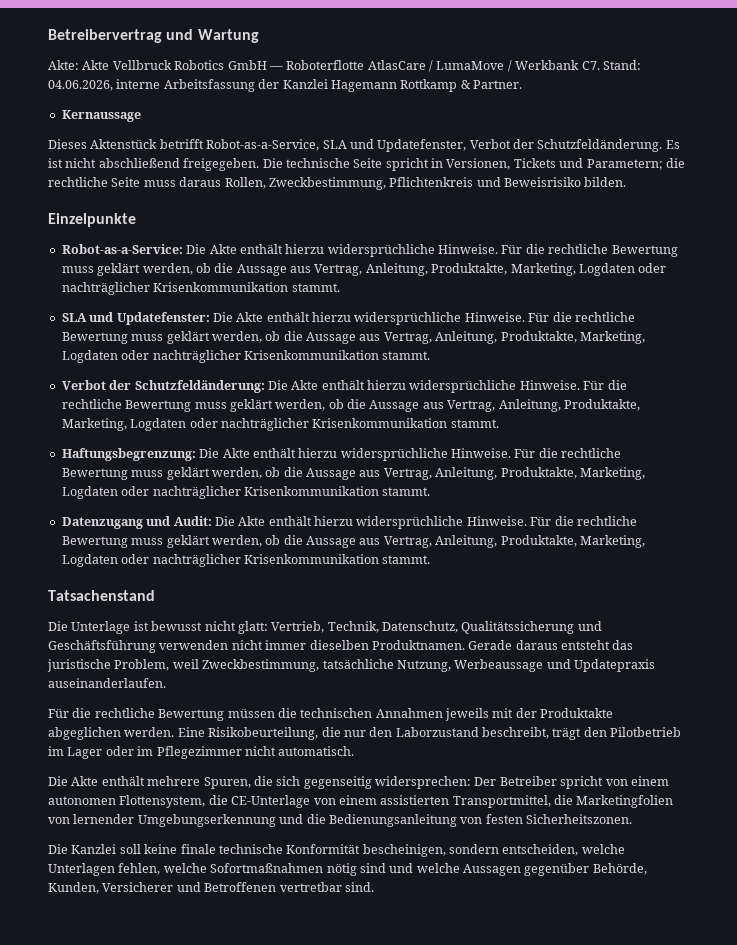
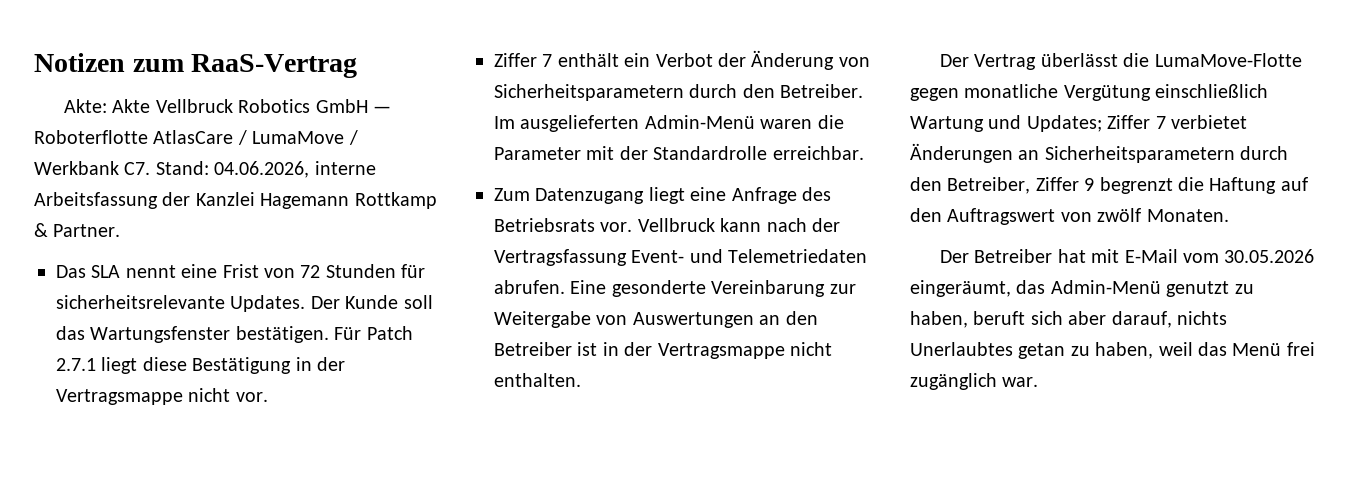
- Betreibervertrag und Wartung
+ Notizen zum RaaS-Vertrag
- Kernaussage
- Dieses Aktenstück betrifft Robot-as-a-Service, SLA und Updatefenster, Verbot der Schutzfeldänderung. Es ist nicht abschließend freigegeben. Die technische Seite spricht in Versionen, Tickets und Parametern; die rechtliche Seite muss daraus Rollen, Zweckbestimmung, Pflichtenkreis und Beweisrisiko bilden.
- Einzelpunkte
- Robot-as-a-Service: Die Akte enthält hierzu widersprüchliche Hinweise. Für die rechtliche Bewertung muss geklärt werden, ob die Aussage aus Vertrag, Anleitung, Produktakte, Marketing, Logdaten oder nachträglicher Krisenkommunikation stammt.
- SLA und Updatefenster: Die Akte enthält hierzu widersprüchliche Hinweise. Für die rechtliche Bewertung muss geklärt werden, ob die Aussage aus Vertrag, Anleitung, Produktakte, Marketing, Logdaten oder nachträglicher Krisenkommunikation stammt.
- Verbot der Schutzfeldänderung: Die Akte enthält hierzu widersprüchliche Hinweise. Für die rechtliche Bewertung muss geklärt werden, ob die Aussage aus Vertrag, Anleitung, Produktakte, Marketing, Logdaten oder nachträglicher Krisenkommunikation stammt.
- Haftungsbegrenzung: Die Akte enthält hierzu widersprüchliche Hinweise. Für die rechtliche Bewertung muss geklärt werden, ob die Aussage aus Vertrag, Anleitung, Produktakte, Marketing, Logdaten oder nachträglicher Krisenkommunikation stammt.
- Datenzugang und Audit: Die Akte enthält hierzu widersprüchliche Hinweise. Für die rechtliche Bewertung muss geklärt werden, ob die Aussage aus Vertrag, Anleitung, Produktakte, Marketing, Logdaten oder nachträglicher Krisenkommunikation stammt.
- Tatsachenstand
- Die Unterlage ist bewusst nicht glatt: Vertrieb, Technik, Datenschutz, Qualitätssicherung und Geschäftsführung verwenden nicht immer dieselben Produktnamen. Gerade daraus entsteht das juristische Problem, weil Zweckbestimmung, tatsächliche Nutzung, Werbeaussage und Updatepraxis auseinanderlaufen.
- Für die rechtliche Bewertung müssen die technischen Annahmen jeweils mit der Produktakte abgeglichen werden. Eine Risikobeurteilung, die nur den Laborzustand beschreibt, trägt den Pilotbetrieb im Lager oder im Pflegezimmer nicht automatisch.
- Die Akte enthält mehrere Spuren, die sich gegenseitig widersprechen: Der Betreiber spricht von einem autonomen Flottensystem, die CE-Unterlage von einem assistierten Transportmittel, die Marketingfolien von lernender Umgebungserkennung und die Bedienungsanleitung von festen Sicherheitszonen.
- Die Kanzlei soll keine finale technische Konformität bescheinigen, sondern entscheiden, welche Unterlagen fehlen, welche Sofortmaßnahmen nötig sind und welche Aussagen gegenüber Behörde, Kunden, Versicherer und Betroffenen vertretbar sind.
+ Das SLA nennt eine Frist von 72 Stunden für sicherheitsrelevante Updates. Der Kunde soll das Wartungsfenster bestätigen. Für Patch 2.7.1 liegt diese Bestätigung in der Vertragsmappe nicht vor.
+ Ziffer 7 enthält ein Verbot der Änderung von Sicherheitsparametern durch den Betreiber. Im ausgelieferten Admin-Menü waren die Parameter mit der Standardrolle erreichbar.
+ Zum Datenzugang liegt eine Anfrage des Betriebsrats vor. Vellbruck kann nach der Vertragsfassung Event- und Telemetriedaten abrufen. Eine gesonderte Vereinbarung zur Weitergabe von Auswertungen an den Betreiber ist in der Vertragsmappe nicht enthalten.
+ Der Vertrag überlässt die LumaMove-Flotte gegen monatliche Vergütung einschließlich Wartung und Updates; Ziffer 7 verbietet Änderungen an Sicherheitsparametern durch den Betreiber, Ziffer 9 begrenzt die Haftung auf den Auftragswert von zwölf Monaten.
+ Der Betreiber hat mit E-Mail vom 30.05.2026 eingeräumt, das Admin-Menü genutzt zu haben, beruft sich aber darauf, nichts Unerlaubtes getan zu haben, weil das Menü frei zugänglich war.

